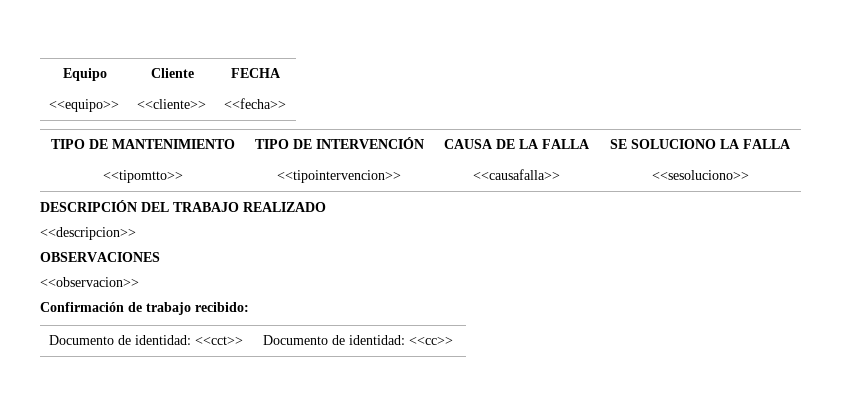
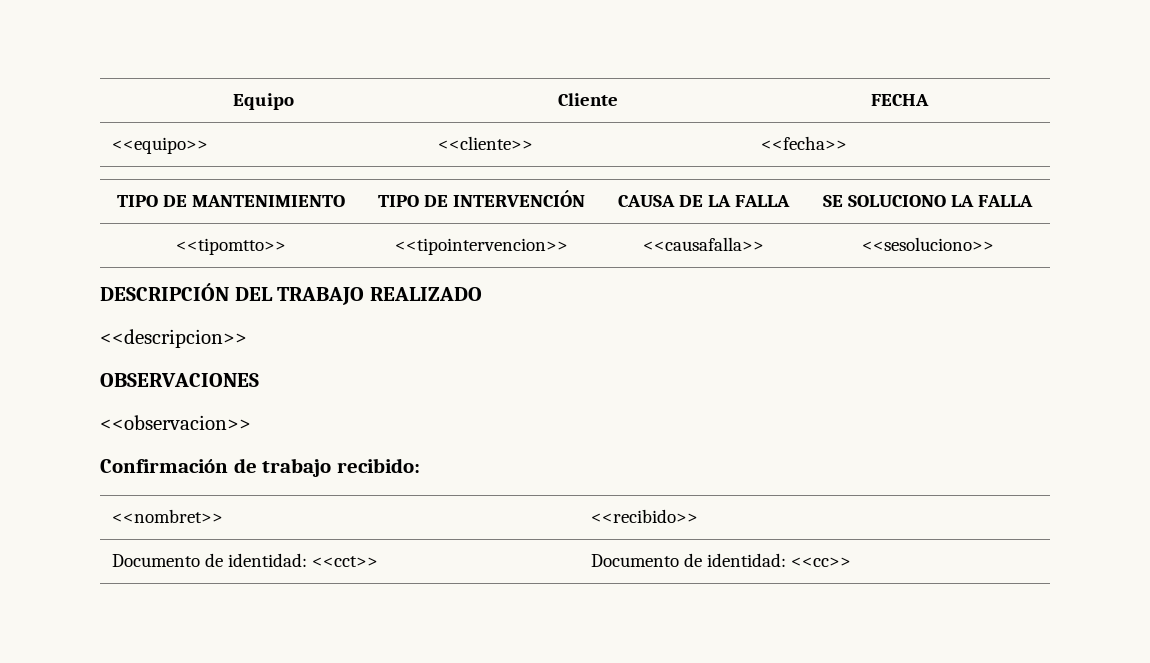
+ <<nombret>> | <<recibido>>

